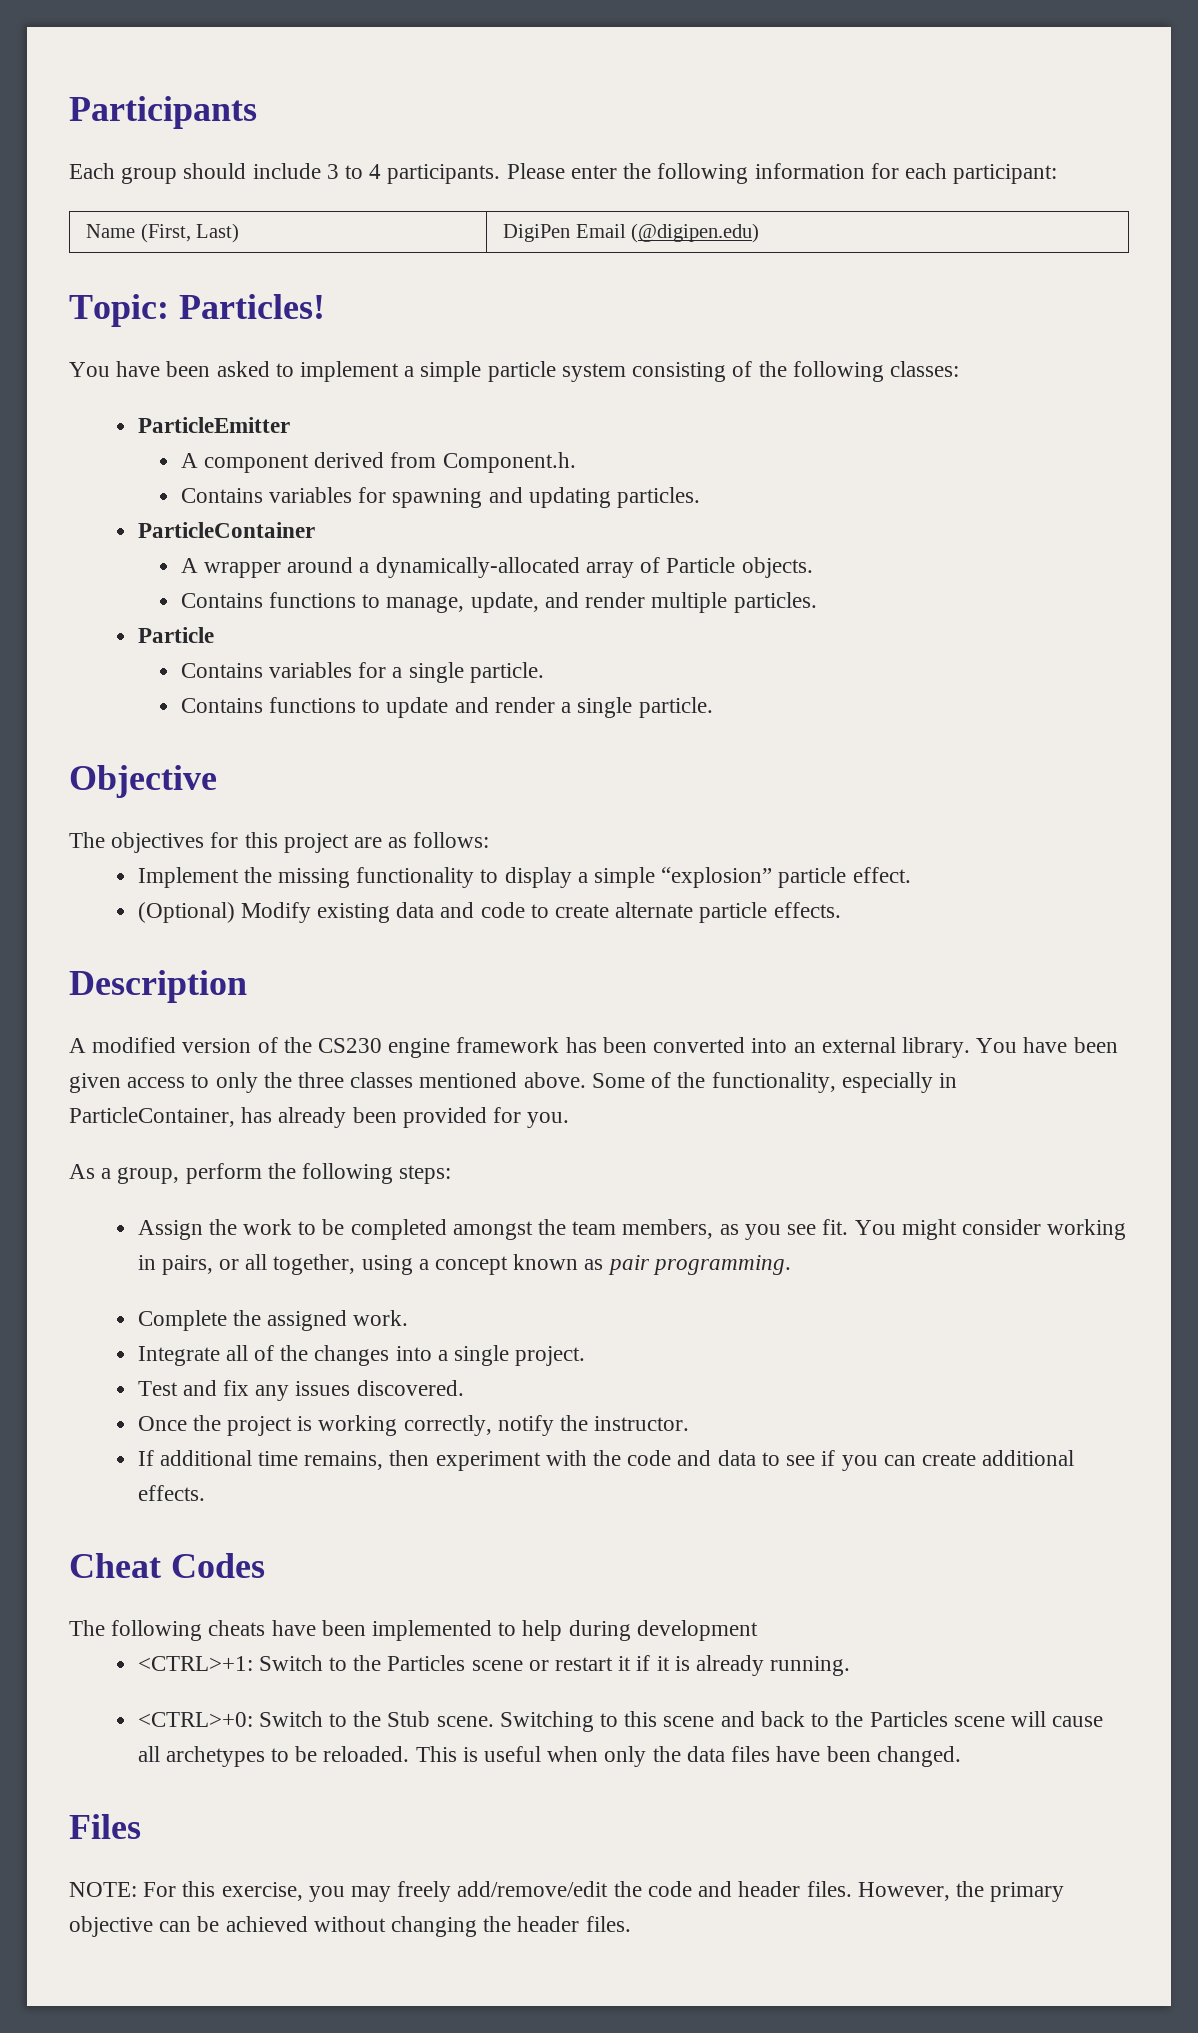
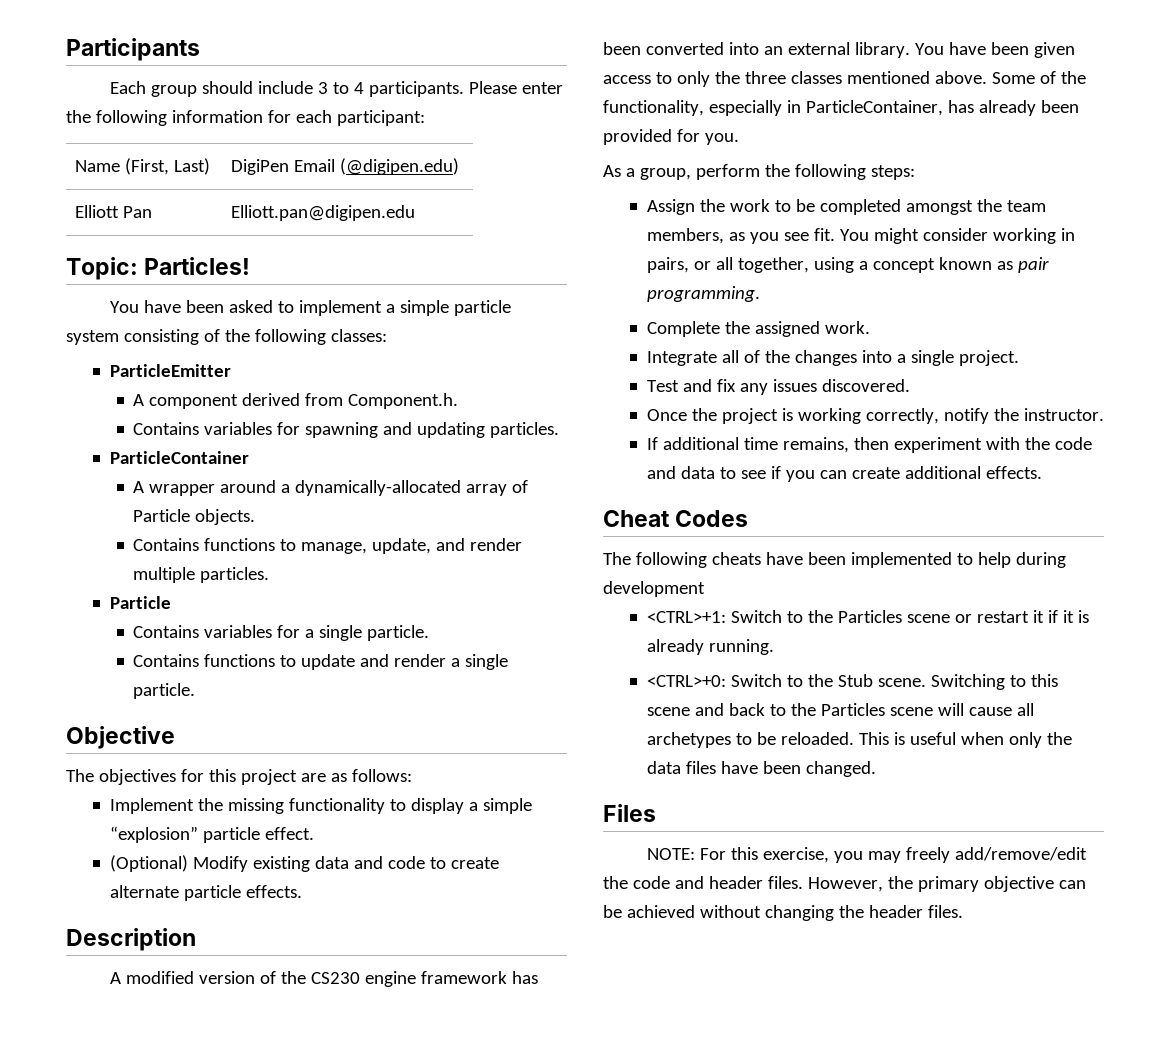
+ Elliott Pan | Elliott.pan@digipen.edu

